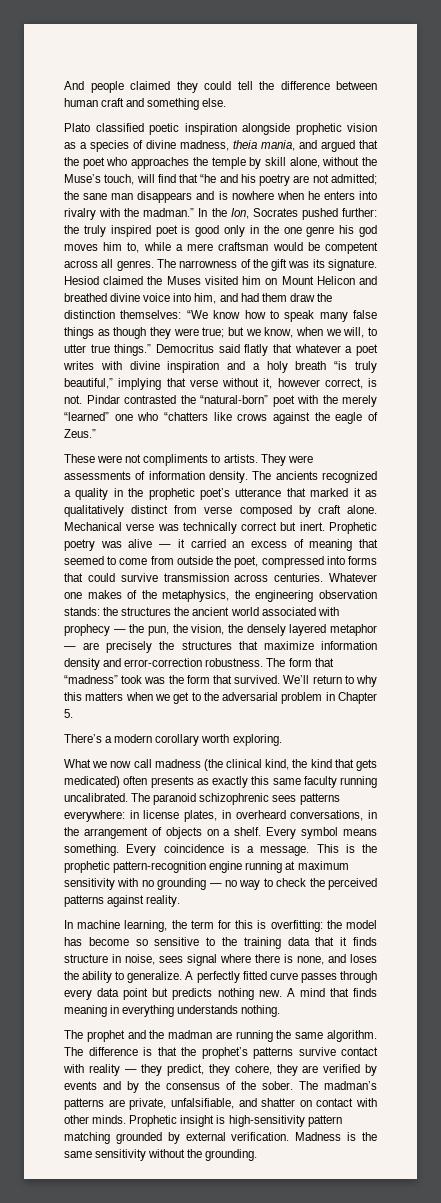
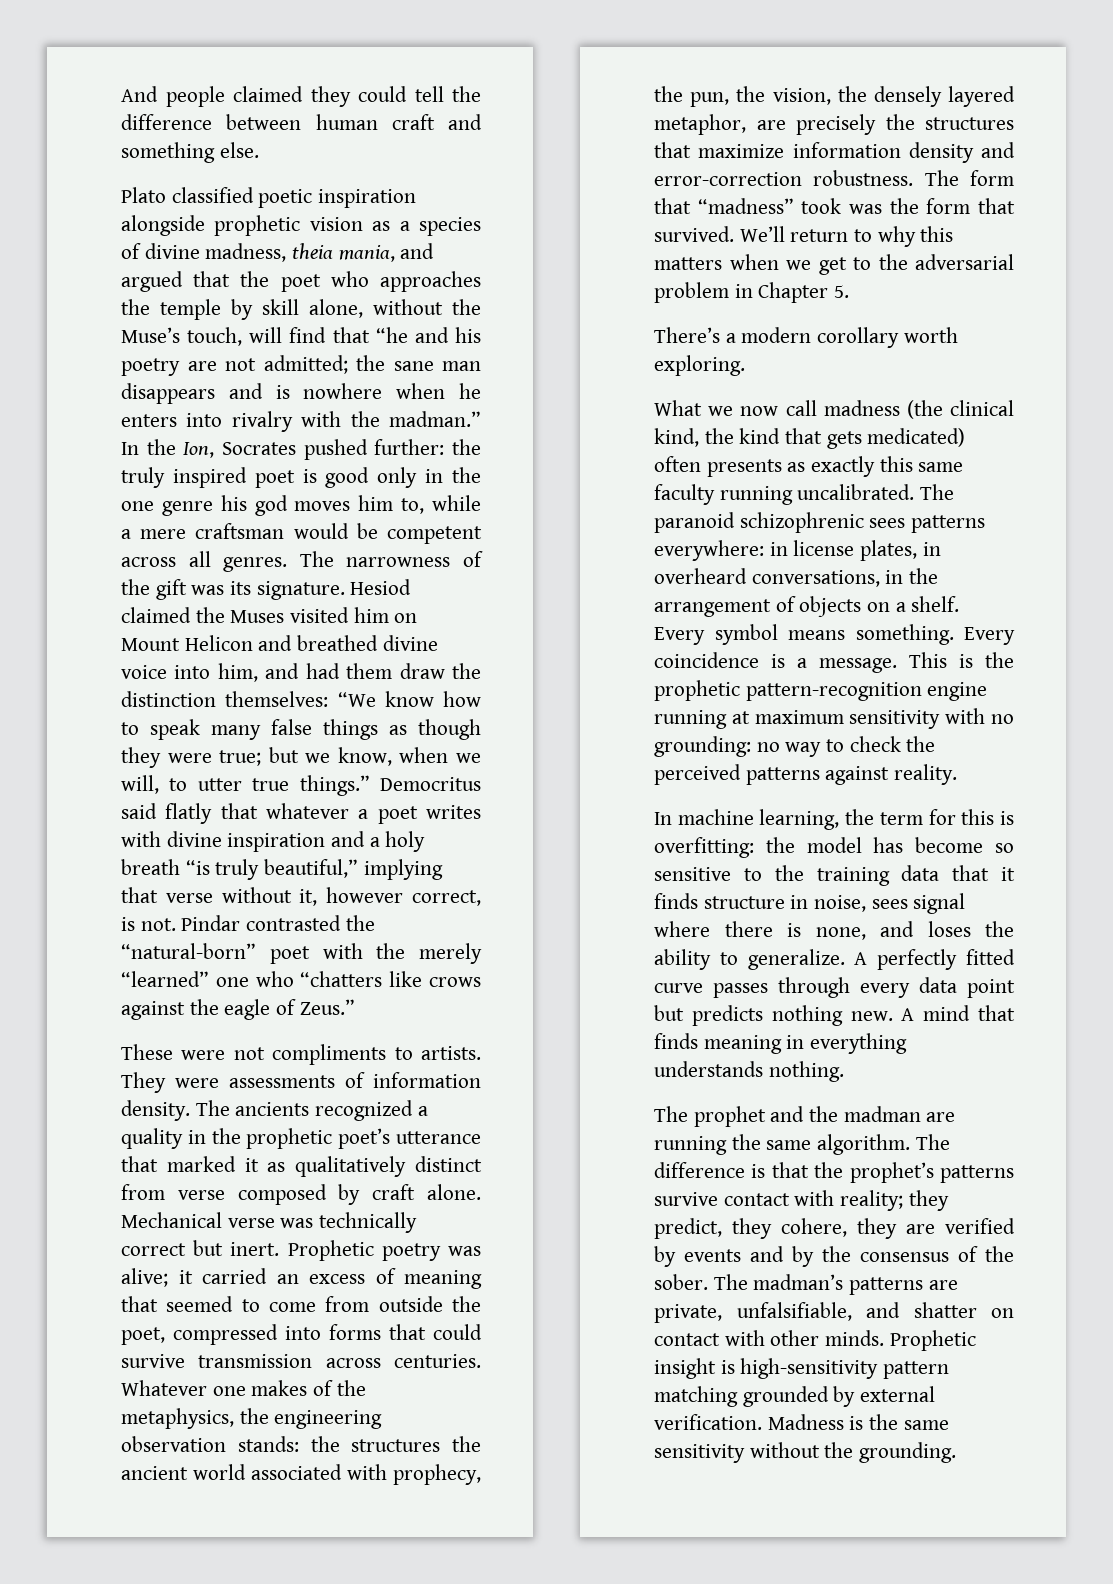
- Prophetic poetry was alive — it carried an excess of meaning that seemed to come from outside the poet, compressed into forms that could survive transmission across centuries.
+ Prophetic poetry was alive; it carried an excess of meaning that seemed to come from outside the poet, compressed into forms that could survive transmission across centuries.
- Whatever one makes of the metaphysics, the engineering observation stands: the structures the ancient world associated with prophecy — the pun, the vision, the densely layered metaphor — are precisely the structures that maximize information density and error-correction robustness.
+ Whatever one makes of the metaphysics, the engineering observation stands: the structures the ancient world associated with prophecy, the pun, the vision, the densely layered metaphor, are precisely the structures that maximize information density and error-correction robustness.
- This is the prophetic pattern-recognition engine running at maximum sensitivity with no grounding — no way to check the perceived patterns against reality.
+ This is the prophetic pattern-recognition engine running at maximum sensitivity with no grounding: no way to check the perceived patterns against reality.
- The difference is that the prophet’s patterns survive contact with reality — they predict, they cohere, they are verified by events and by the consensus of the sober.
+ The difference is that the prophet’s patterns survive contact with reality; they predict, they cohere, they are verified by events and by the consensus of the sober.

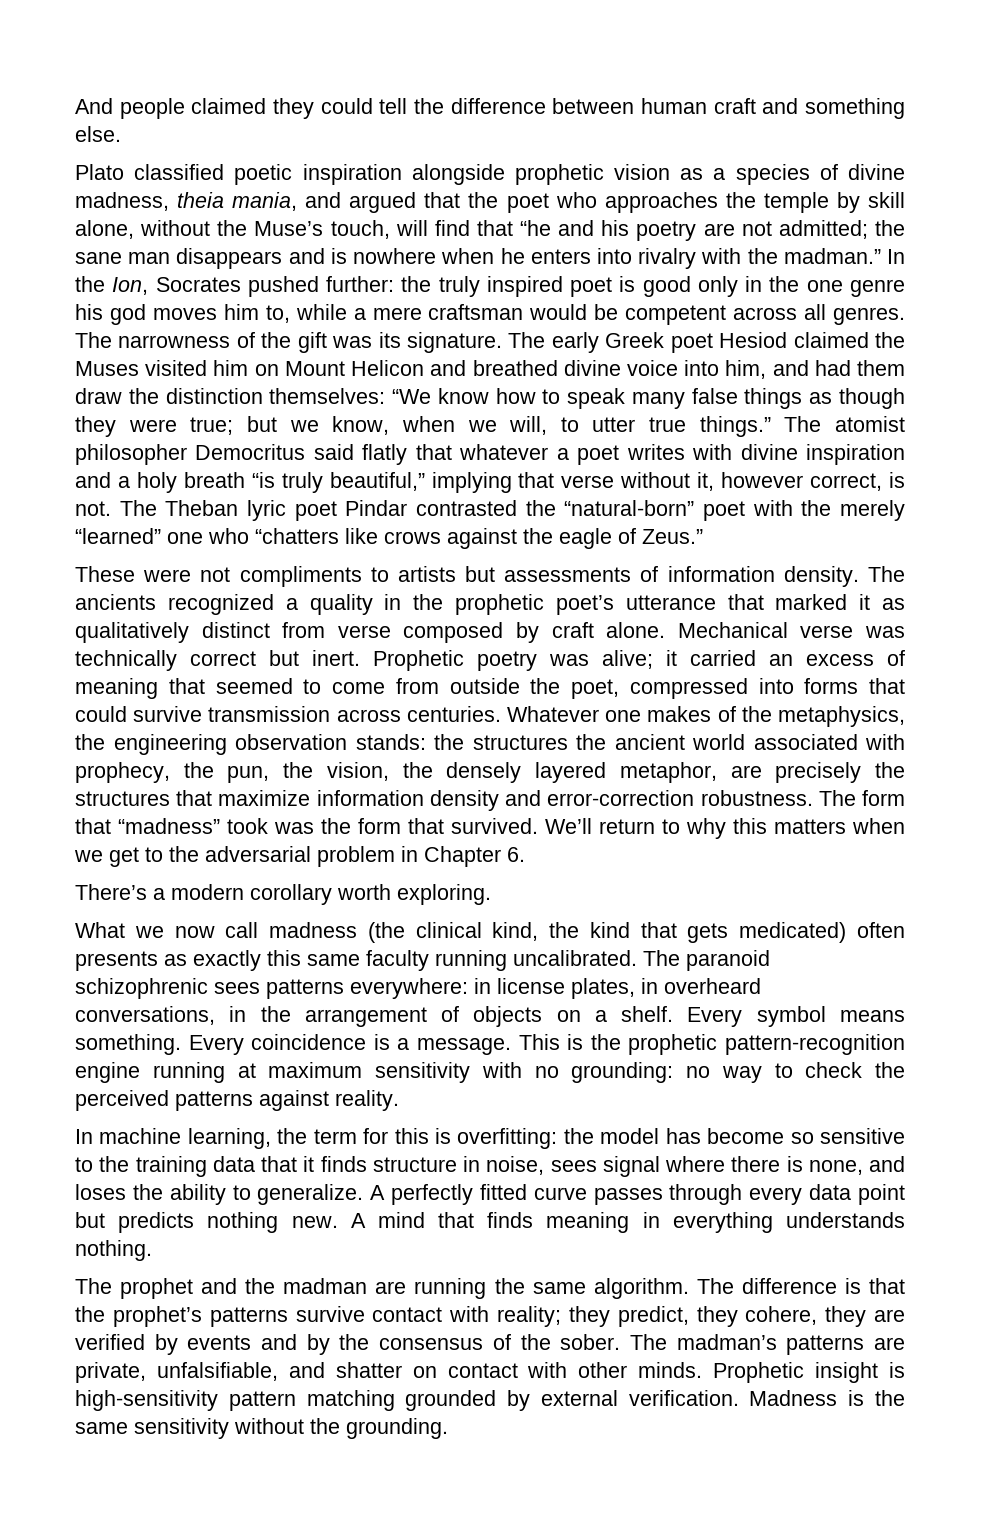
- Hesiod claimed the Muses visited him on Mount Helicon and breathed divine voice into him, and had them draw the distinction themselves: “We know how to speak many false things as though they were true; but we know, when we will, to utter true things.”
+ The early Greek poet Hesiod claimed the Muses visited him on Mount Helicon and breathed divine voice into him, and had them draw the distinction themselves: “We know how to speak many false things as though they were true; but we know, when we will, to utter true things.”
- Democritus said flatly that whatever a poet writes with divine inspiration and a holy breath “is truly beautiful,” implying that verse without it, however correct, is not.
+ The atomist philosopher Democritus said flatly that whatever a poet writes with divine inspiration and a holy breath “is truly beautiful,” implying that verse without it, however correct, is not.
- Pindar contrasted the “natural-born” poet with the merely “learned” one who “chatters like crows against the eagle of Zeus.”
+ The Theban lyric poet Pindar contrasted the “natural-born” poet with the merely “learned” one who “chatters like crows against the eagle of Zeus.”
- These were not compliments to artists. They were assessments of information density.
+ These were not compliments to artists but assessments of information density.
- We’ll return to why this matters when we get to the adversarial problem in Chapter 5.
+ We’ll return to why this matters when we get to the adversarial problem in Chapter 6.

